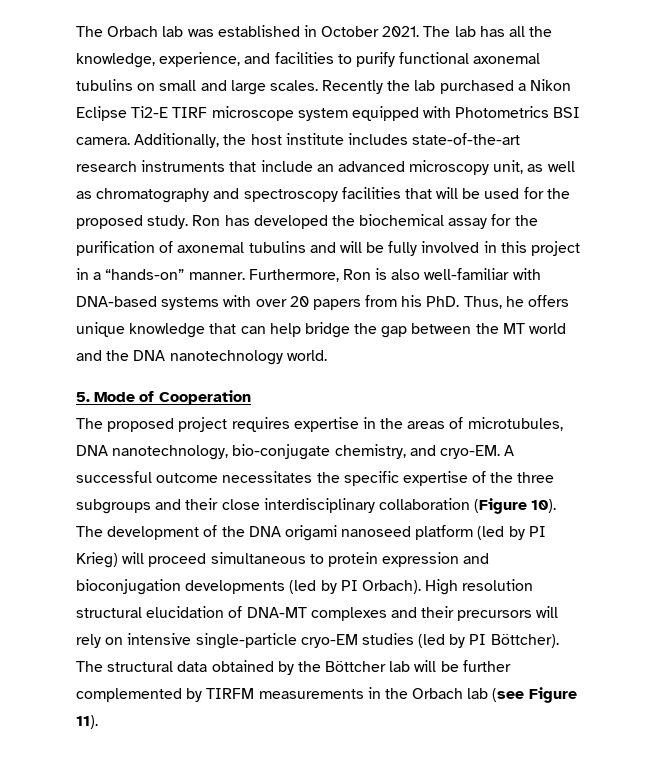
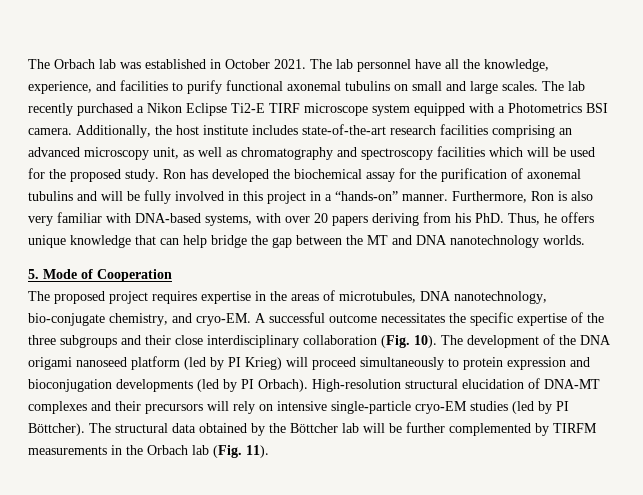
- The lab has all the knowledge, experience, and facilities to purify functional axonemal tubulins on small and large scales.
+ The lab personnel have all the knowledge, experience, and facilities to purify functional axonemal tubulins on small and large scales.
- Recently the lab purchased a Nikon Eclipse Ti2-E TIRF microscope system equipped with Photometrics BSI camera.
+ The lab recently purchased a Nikon Eclipse Ti2-E TIRF microscope system equipped with a Photometrics BSI camera.
- Additionally, the host institute includes state-of-the-art research instruments that include an advanced microscopy unit, as well as chromatography and spectroscopy facilities that will be used for the proposed study.
+ Additionally, the host institute includes state-of-the-art research facilities comprising an advanced microscopy unit, as well as chromatography and spectroscopy facilities which will be used for the proposed study.
- Furthermore, Ron is also well-familiar with DNA-based systems with over 20 papers from his PhD. Thus, he offers unique knowledge that can help bridge the gap between the MT world and the DNA nanotechnology world.
+ Furthermore, Ron is also very familiar with DNA-based systems, with over 20 papers deriving from his PhD. Thus, he offers unique knowledge that can help bridge the gap between the MT and DNA nanotechnology worlds.
- A successful outcome necessitates the specific expertise of the three subgroups and their close interdisciplinary collaboration (Figure 10).
+ A successful outcome necessitates the specific expertise of the three subgroups and their close interdisciplinary collaboration (Fig. 10).
- The development of the DNA origami nanoseed platform (led by PI Krieg) will proceed simultaneous to protein expression and bioconjugation developments (led by PI Orbach).
+ The development of the DNA origami nanoseed platform (led by PI Krieg) will proceed simultaneously to protein expression and bioconjugation developments (led by PI Orbach).
- High resolution structural elucidation of DNA-MT complexes and their precursors will rely on intensive single-particle cryo-EM studies (led by PI Böttcher).
+ High-resolution structural elucidation of DNA-MT complexes and their precursors will rely on intensive single-particle cryo-EM studies (led by PI Böttcher).
- The structural data obtained by the Böttcher lab will be further complemented by TIRFM measurements in the Orbach lab (see Figure 11).
+ The structural data obtained by the Böttcher lab will be further complemented by TIRFM measurements in the Orbach lab (Fig. 11).

